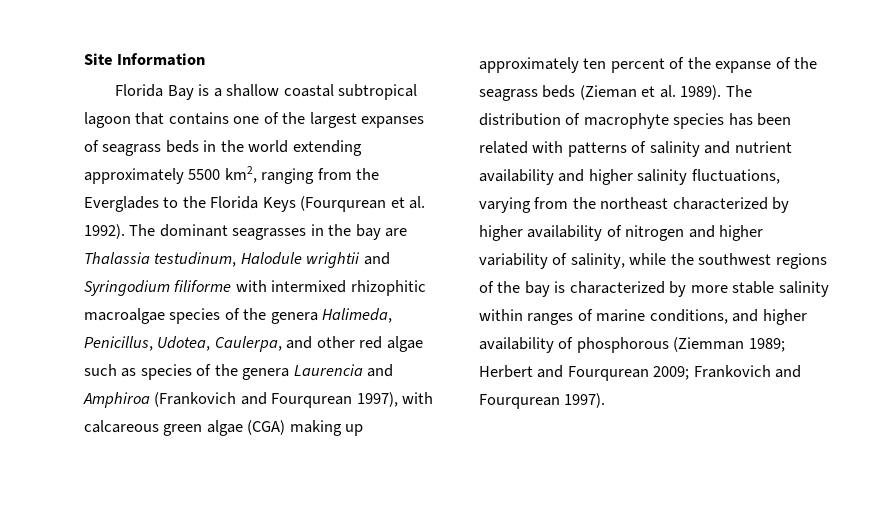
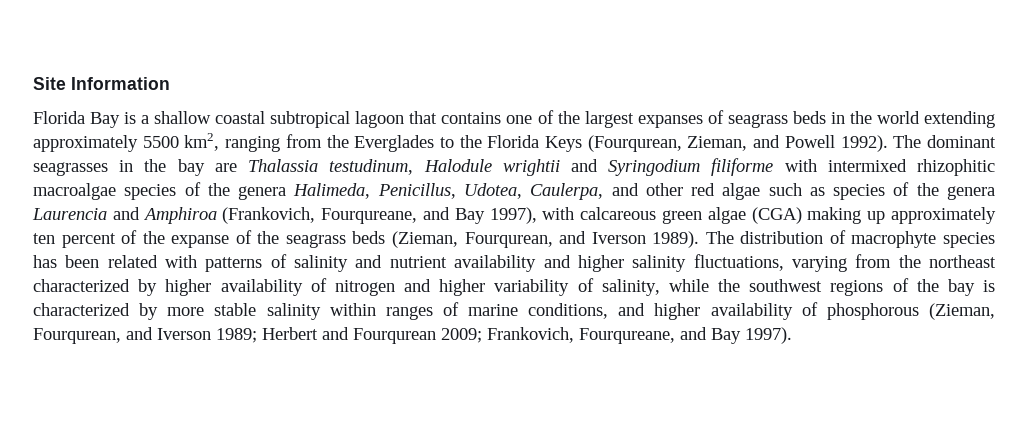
- Florida Bay is a shallow coastal subtropical lagoon that contains one of the largest expanses of seagrass beds in the world extending approximately 5500 km2, ranging from the Everglades to the Florida Keys (Fourqurean et al. 1992).
+ Florida Bay is a shallow coastal subtropical lagoon that contains one of the largest expanses of seagrass beds in the world extending approximately 5500 km2, ranging from the Everglades to the Florida Keys (Fourqurean, Zieman, and Powell 1992).
- The dominant seagrasses in the bay are Thalassia testudinum, Halodule wrightii and Syringodium filiforme with intermixed rhizophitic macroalgae species of the genera Halimeda, Penicillus, Udotea, Caulerpa, and other red algae such as species of the genera Laurencia and Amphiroa (Frankovich and Fourqurean 1997), with calcareous green algae (CGA) making up approximately ten percent of the expanse of the seagrass beds (Zieman et al. 1989).
+ The dominant seagrasses in the bay are Thalassia testudinum, Halodule wrightii and Syringodium filiforme with intermixed rhizophitic macroalgae species of the genera Halimeda, Penicillus, Udotea, Caulerpa, and other red algae such as species of the genera Laurencia and Amphiroa (Frankovich, Fourqureane, and Bay 1997), with calcareous green algae (CGA) making up approximately ten percent of the expanse of the seagrass beds (Zieman, Fourqurean, and Iverson 1989).
- The distribution of macrophyte species has been related with patterns of salinity and nutrient availability and higher salinity fluctuations, varying from the northeast characterized by higher availability of nitrogen and higher variability of salinity, while the southwest regions of the bay is characterized by more stable salinity within ranges of marine conditions, and higher availability of phosphorous (Ziemman 1989;
+ The distribution of macrophyte species has been related with patterns of salinity and nutrient availability and higher salinity fluctuations, varying from the northeast characterized by higher availability of nitrogen and higher variability of salinity, while the southwest regions of the bay is characterized by more stable salinity within ranges of marine conditions, and higher availability of phosphorous (Zieman, Fourqurean, and Iverson 1989;
- Frankovich and Fourqurean 1997).
+ Frankovich, Fourqureane, and Bay 1997).

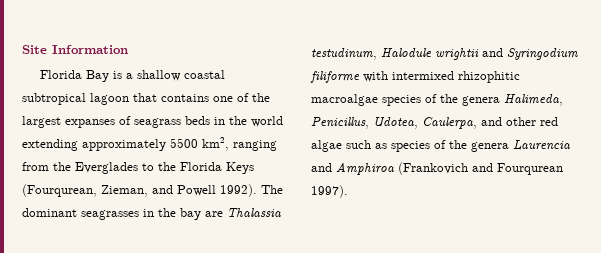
- The dominant seagrasses in the bay are Thalassia testudinum, Halodule wrightii and Syringodium filiforme with intermixed rhizophitic macroalgae species of the genera Halimeda, Penicillus, Udotea, Caulerpa, and other red algae such as species of the genera Laurencia and Amphiroa (Frankovich, Fourqureane, and Bay 1997), with calcareous green algae (CGA) making up approximately ten percent of the expanse of the seagrass beds (Zieman, Fourqurean, and Iverson 1989). The distribution of macrophyte species has been related with patterns of salinity and nutrient availability and higher salinity fluctuations, varying from the northeast characterized by higher availability of nitrogen and higher variability of salinity, while the southwest regions of the bay is characterized by more stable salinity within ranges of marine conditions, and higher availability of phosphorous (Zieman, Fourqurean, and Iverson 1989; Herbert and Fourqurean 2009; Frankovich, Fourqureane, and Bay 1997).
+ The dominant seagrasses in the bay are Thalassia testudinum, Halodule wrightii and Syringodium filiforme with intermixed rhizophitic macroalgae species of the genera Halimeda, Penicillus, Udotea, Caulerpa, and other red algae such as species of the genera Laurencia and Amphiroa (Frankovich and Fourqurean 1997).

